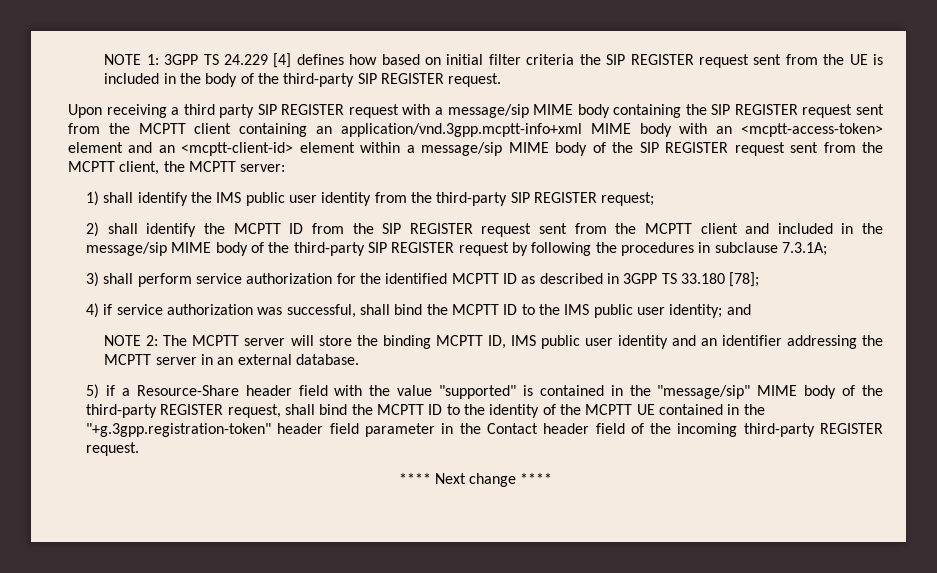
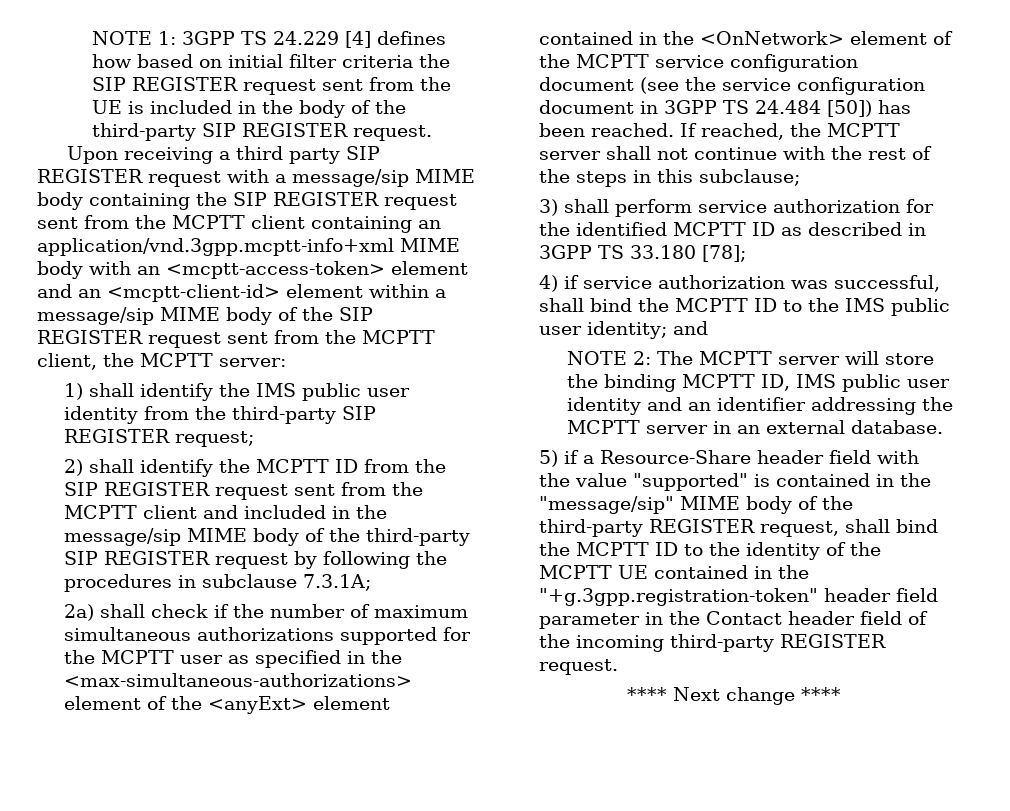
+ 2a) shall check if the number of maximum simultaneous authorizations supported for the MCPTT user as specified in the <max-simultaneous-authorizations> element of the <anyExt> element contained in the <OnNetwork> element of the MCPTT service configuration document (see the service configuration document in 3GPP TS 24.484 [50]) has been reached. If reached, the MCPTT server shall not continue with the rest of the steps in this subclause;

